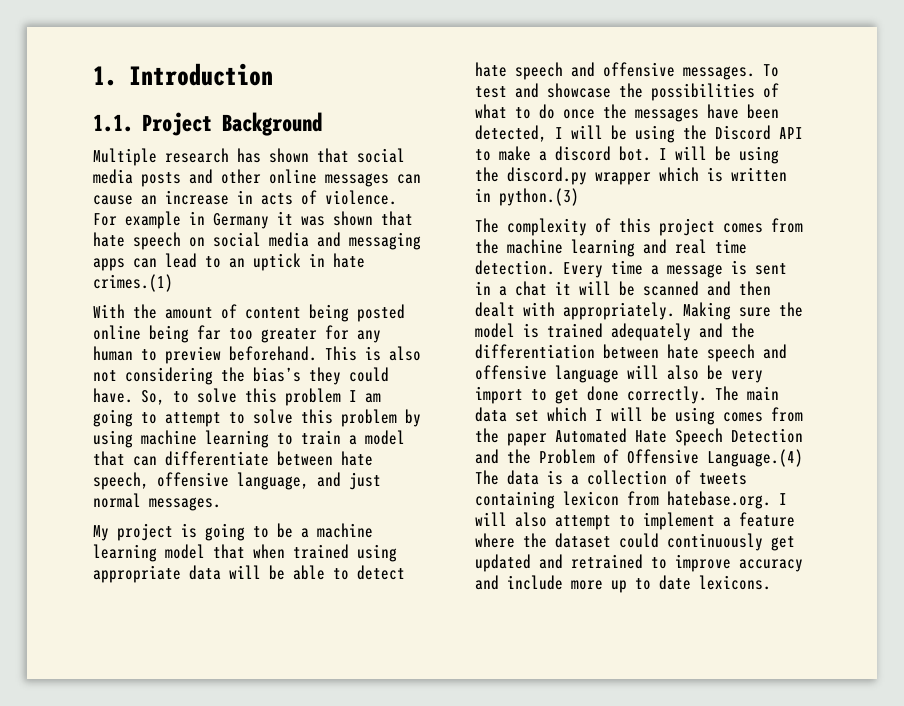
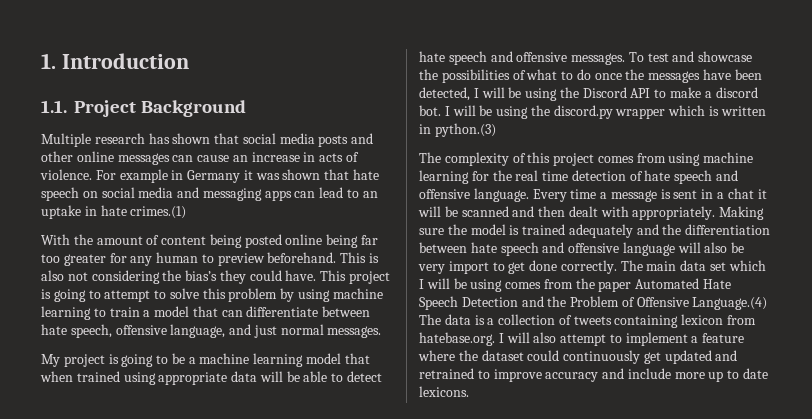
- For example in Germany it was shown that hate speech on social media and messaging apps can lead to an uptick in hate crimes.(1)
+ For example in Germany it was shown that hate speech on social media and messaging apps can lead to an uptake in hate crimes.(1)
- So, to solve this problem I am going to attempt to solve this problem by using machine learning to train a model that can differentiate between hate speech, offensive language, and just normal messages.
+ This project is going to attempt to solve this problem by using machine learning to train a model that can differentiate between hate speech, offensive language, and just normal messages.
- The complexity of this project comes from the machine learning and real time detection.
+ The complexity of this project comes from using machine learning for the real time detection of hate speech and offensive language.

